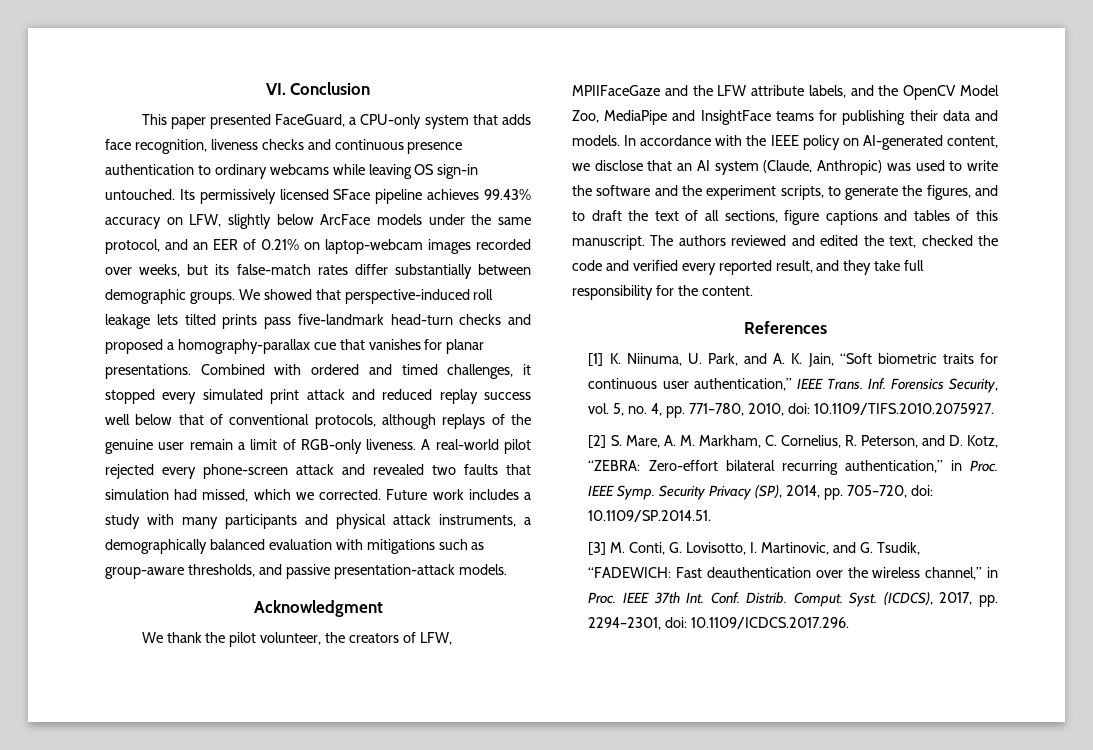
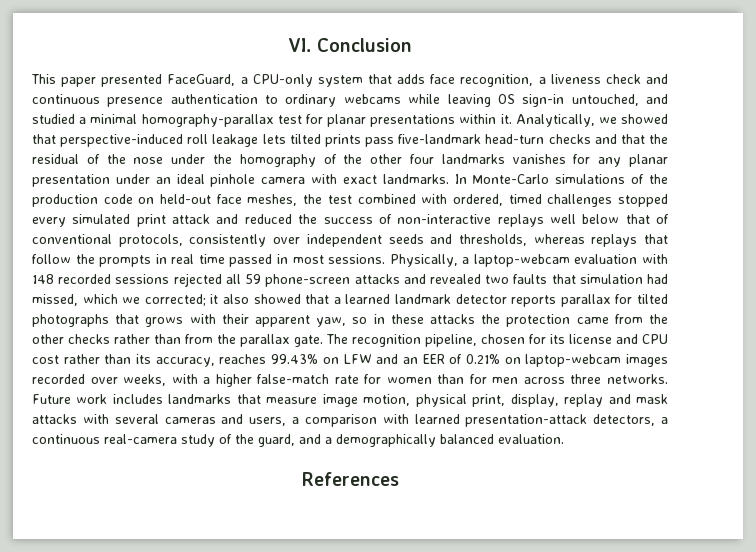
- This paper presented FaceGuard, a CPU-only system that adds face recognition, liveness checks and continuous presence authentication to ordinary webcams while leaving OS sign-in untouched. Its permissively licensed SFace pipeline achieves 99.43% accuracy on LFW, slightly below ArcFace models under the same protocol, and an EER of 0.21% on laptop-webcam images recorded over weeks, but its false-match rates differ substantially between demographic groups. We showed that perspective-induced roll leakage lets tilted prints pass five-landmark head-turn checks and proposed a homography-parallax cue that vanishes for planar presentations. Combined with ordered and timed challenges, it stopped every simulated print attack and reduced replay success well below that of conventional protocols, although replays of the genuine user remain a limit of RGB-only liveness. A real-world pilot rejected every phone-screen attack and revealed two faults that simulation had missed, which we corrected. Future work includes a study with many participants and physical attack instruments, a demographically balanced evaluation with mitigations such as group-aware thresholds, and passive presentation-attack models.
- Acknowledgment
- We thank the pilot volunteer, the creators of LFW, MPIIFaceGaze and the LFW attribute labels, and the OpenCV Model Zoo, MediaPipe and InsightFace teams for publishing their data and models. In accordance with the IEEE policy on AI-generated content, we disclose that an AI system (Claude, Anthropic) was used to write the software and the experiment scripts, to generate the figures, and to draft the text of all sections, figure captions and tables of this manuscript. The authors reviewed and edited the text, checked the code and verified every reported result, and they take full responsibility for the content.
+ This paper presented FaceGuard, a CPU-only system that adds face recognition, a liveness check and continuous presence authentication to ordinary webcams while leaving OS sign-in untouched, and studied a minimal homography-parallax test for planar presentations within it. Analytically, we showed that perspective-induced roll leakage lets tilted prints pass five-landmark head-turn checks and that the residual of the nose under the homography of the other four landmarks vanishes for any planar presentation under an ideal pinhole camera with exact landmarks. In Monte-Carlo simulations of the production code on held-out face meshes, the test combined with ordered, timed challenges stopped every simulated print attack and reduced the success of non-interactive replays well below that of conventional protocols, consistently over independent seeds and thresholds, whereas replays that follow the prompts in real time passed in most sessions. Physically, a laptop-webcam evaluation with 148 recorded sessions rejected all 59 phone-screen attacks and revealed two faults that simulation had missed, which we corrected; it also showed that a learned landmark detector reports parallax for tilted photographs that grows with their apparent yaw, so in these attacks the protection came from the other checks rather than from the parallax gate. The recognition pipeline, chosen for its license and CPU cost rather than its accuracy, reaches 99.43% on LFW and an EER of 0.21% on laptop-webcam images recorded over weeks, with a higher false-match rate for women than for men across three networks. Future work includes landmarks that measure image motion, physical print, display, replay and mask attacks with several cameras and users, a comparison with learned presentation-attack detectors, a continuous real-camera study of the guard, and a demographically balanced evaluation.
  References
- [1] K. Niinuma, U. Park, and A. K. Jain, “Soft biometric traits for continuous user authentication,” IEEE Trans. Inf. Forensics Security, vol. 5, no. 4, pp. 771–780, 2010, doi: 10.1109/TIFS.2010.2075927.
- [2] S. Mare, A. M. Markham, C. Cornelius, R. Peterson, and D. Kotz, “ZEBRA: Zero-effort bilateral recurring authentication,” in Proc. IEEE Symp. Security Privacy (SP), 2014, pp. 705–720, doi: 10.1109/SP.2014.51.
- [3] M. Conti, G. Lovisotto, I. Martinovic, and G. Tsudik, “FADEWICH: Fast deauthentication over the wireless channel,” in Proc. IEEE 37th Int. Conf. Distrib. Comput. Syst. (ICDCS), 2017, pp. 2294–2301, doi: 10.1109/ICDCS.2017.296.

